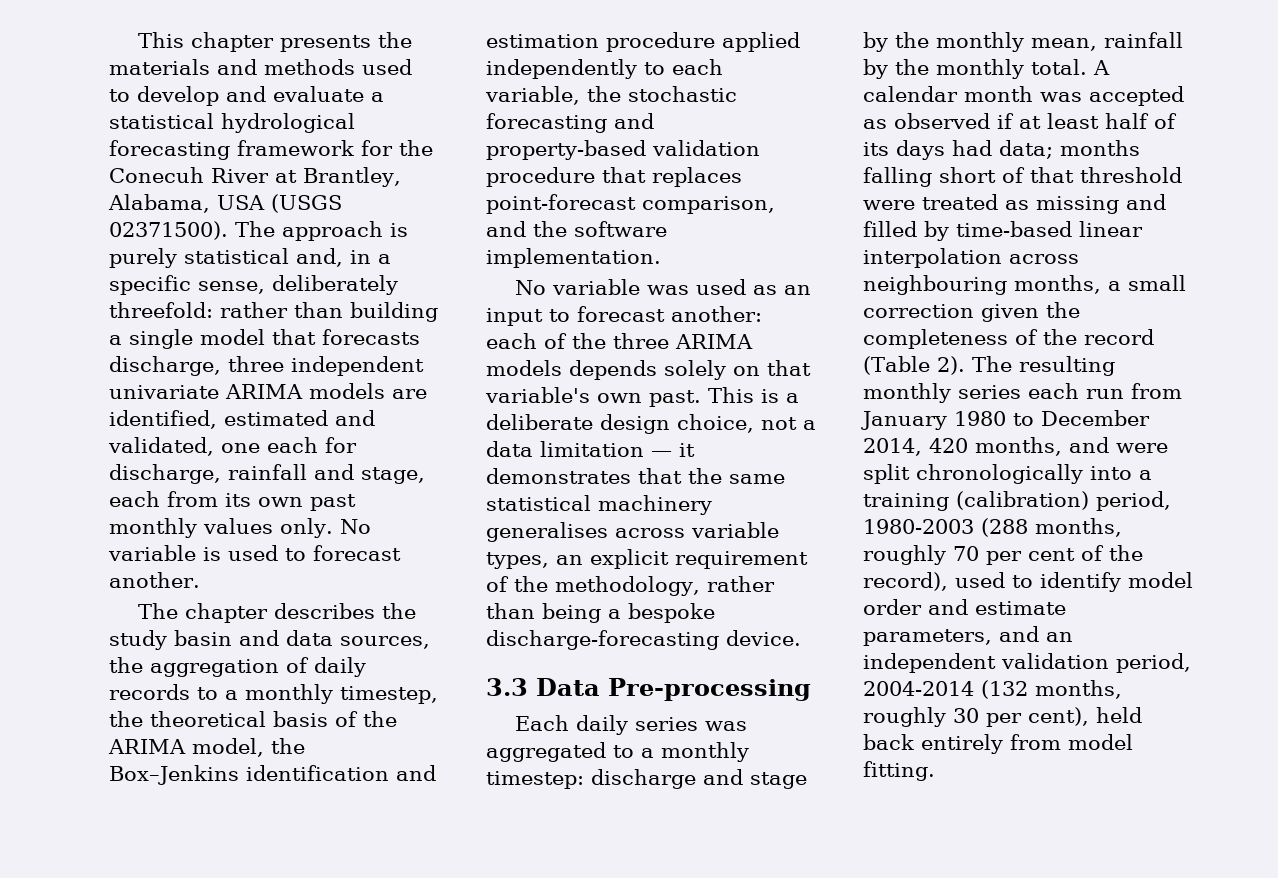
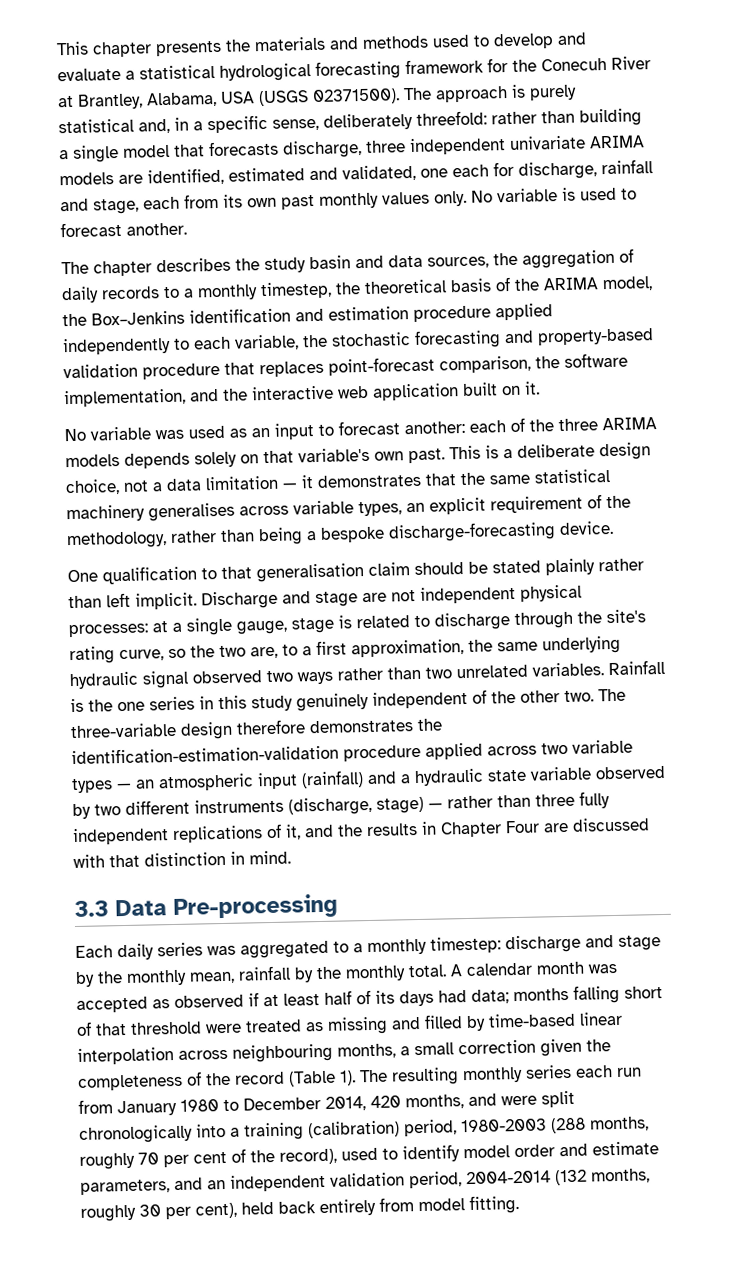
- The chapter describes the study basin and data sources, the aggregation of daily records to a monthly timestep, the theoretical basis of the ARIMA model, the Box–Jenkins identification and estimation procedure applied independently to each variable, the stochastic forecasting and property-based validation procedure that replaces point-forecast comparison, and the software implementation.
+ The chapter describes the study basin and data sources, the aggregation of daily records to a monthly timestep, the theoretical basis of the ARIMA model, the Box–Jenkins identification and estimation procedure applied independently to each variable, the stochastic forecasting and property-based validation procedure that replaces point-forecast comparison, the software implementation, and the interactive web application built on it.
+ One qualification to that generalisation claim should be stated plainly rather than left implicit. Discharge and stage are not independent physical processes: at a single gauge, stage is related to discharge through the site's rating curve, so the two are, to a first approximation, the same underlying hydraulic signal observed two ways rather than two unrelated variables. Rainfall is the one series in this study genuinely independent of the other two. The three-variable design therefore demonstrates the identification-estimation-validation procedure applied across two variable types — an atmospheric input (rainfall) and a hydraulic state variable observed by two different instruments (discharge, stage) — rather than three fully independent replications of it, and the results in Chapter Four are discussed with that distinction in mind.
- A calendar month was accepted as observed if at least half of its days had data; months falling short of that threshold were treated as missing and filled by time-based linear interpolation across neighbouring months, a small correction given the completeness of the record (Table 2).
+ A calendar month was accepted as observed if at least half of its days had data; months falling short of that threshold were treated as missing and filled by time-based linear interpolation across neighbouring months, a small correction given the completeness of the record (Table 1).

